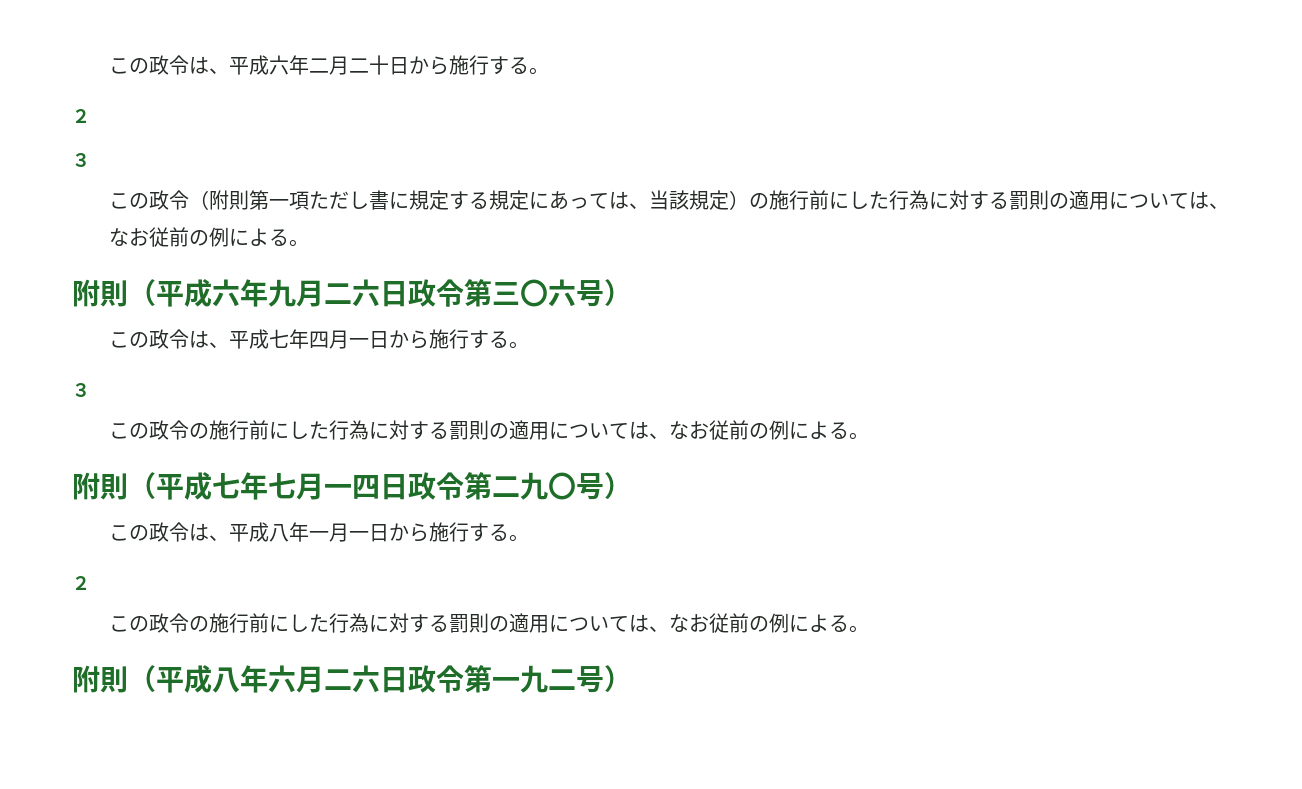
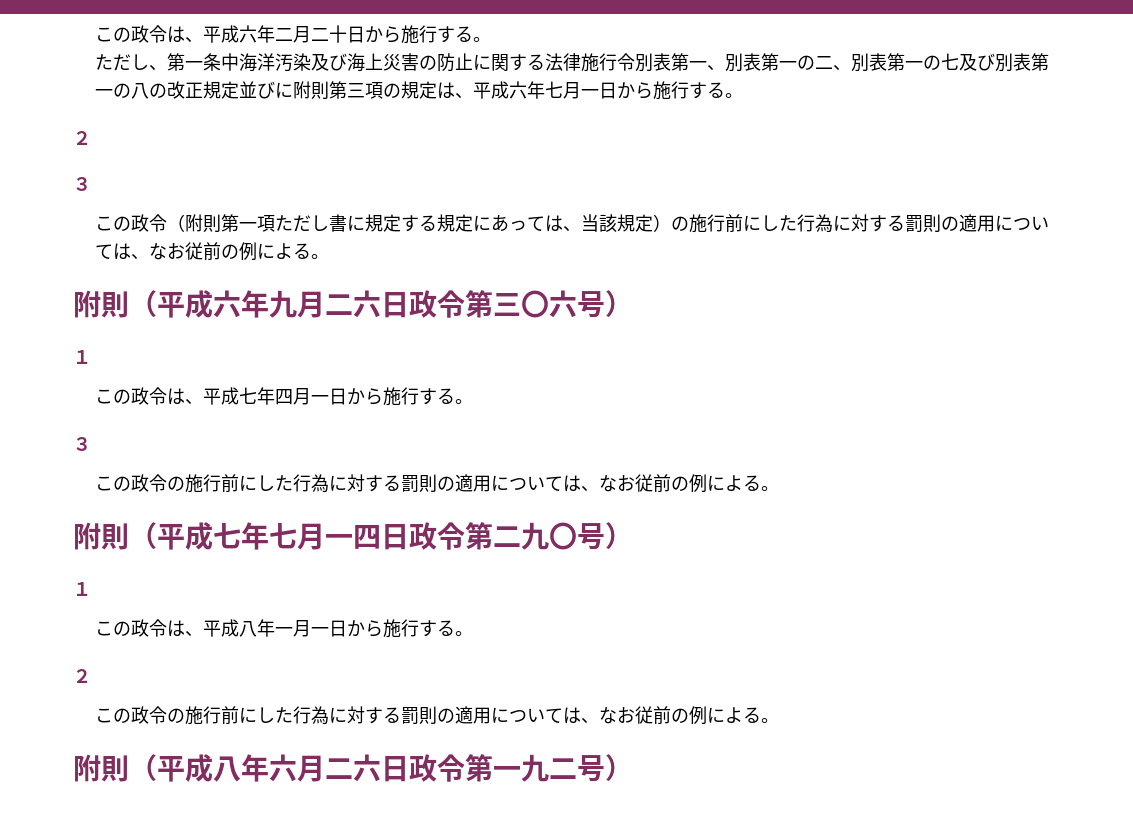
+ ただし、第一条中海洋汚染及び海上災害の防止に関する法律施行令別表第一、別表第一の二、別表第一の七及び別表第一の八の改正規定並びに附則第三項の規定は、平成六年七月一日から施行する。
  附則（平成六年九月二六日政令第三〇六号）
+ １
  附則（平成七年七月一四日政令第二九〇号）
+ １

